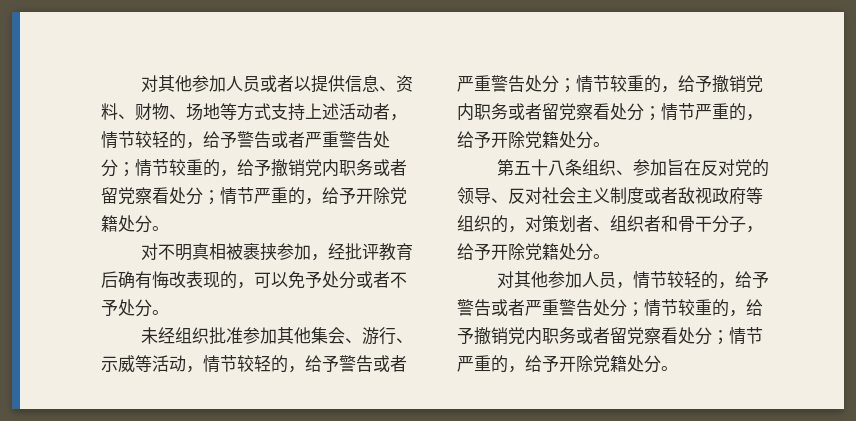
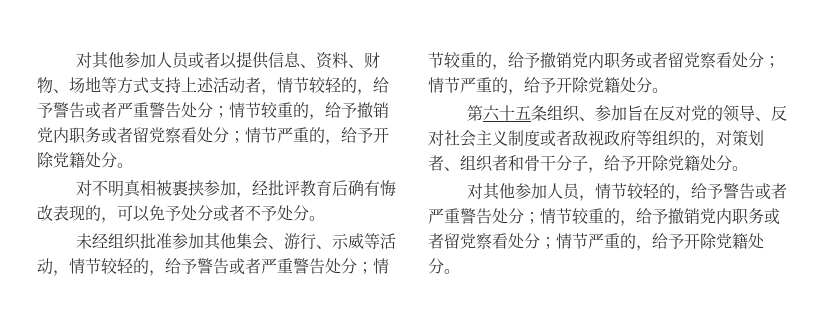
- 第五十八条组织、参加旨在反对党的领导、反对社会主义制度或者敌视政府等组织的，对策划者、组织者和骨干分子，给予开除党籍处分。
+ 第六十五条组织、参加旨在反对党的领导、反对社会主义制度或者敌视政府等组织的，对策划者、组织者和骨干分子，给予开除党籍处分。

